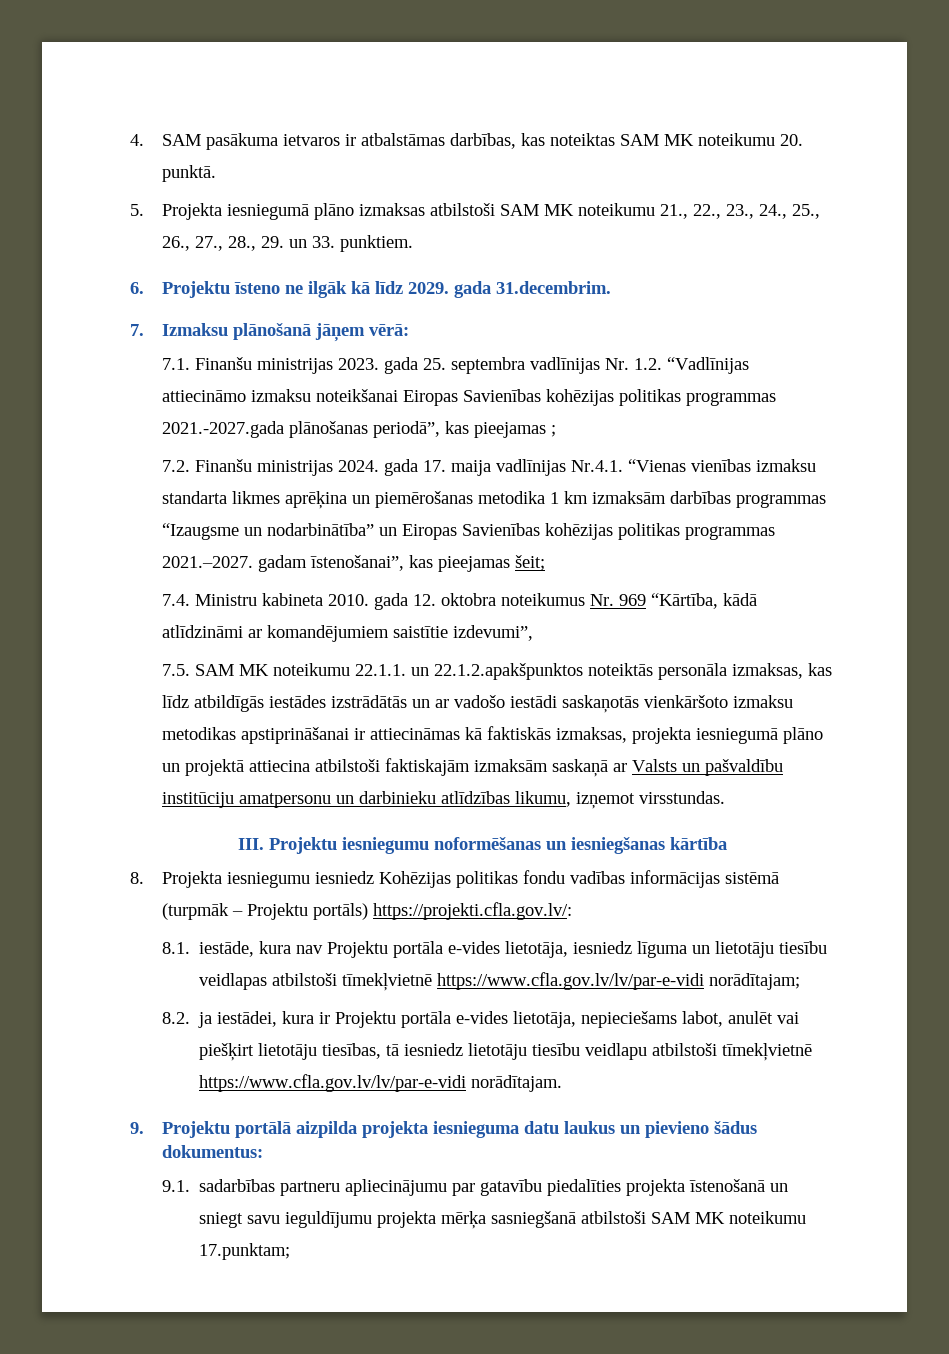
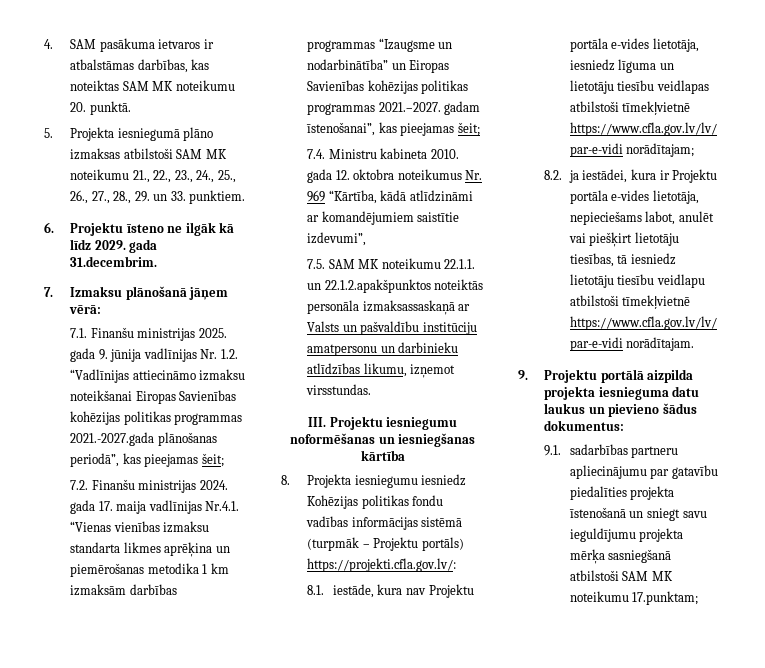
- 7.1. Finanšu ministrijas 2023. gada 25. septembra vadlīnijas Nr. 1.2. “Vadlīnijas attiecināmo izmaksu noteikšanai Eiropas Savienības kohēzijas politikas programmas 2021.-2027.gada plānošanas periodā”, kas pieejamas ;
+ 7.1. Finanšu ministrijas 2025. gada 9. jūnija vadlīnijas Nr. 1.2. “Vadlīnijas attiecināmo izmaksu noteikšanai Eiropas Savienības kohēzijas politikas programmas 2021.-2027.gada plānošanas periodā”, kas pieejamas šeit;
- 7.5. SAM MK noteikumu 22.1.1. un 22.1.2.apakšpunktos noteiktās personāla izmaksas, kas līdz atbildīgās iestādes izstrādātās un ar vadošo iestādi saskaņotās vienkāršoto izmaksu metodikas apstiprināšanai ir attiecināmas kā faktiskās izmaksas, projekta iesniegumā plāno un projektā attiecina atbilstoši faktiskajām izmaksām saskaņā ar Valsts un pašvaldību institūciju amatpersonu un darbinieku atlīdzības likumu, izņemot virsstundas.
+ 7.5. SAM MK noteikumu 22.1.1. un 22.1.2.apakšpunktos noteiktās personāla izmaksassaskaņā ar Valsts un pašvaldību institūciju amatpersonu un darbinieku atlīdzības likumu, izņemot virsstundas.

